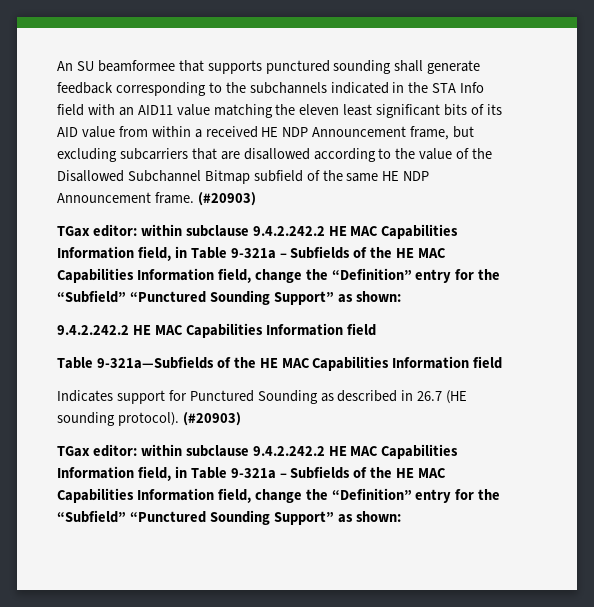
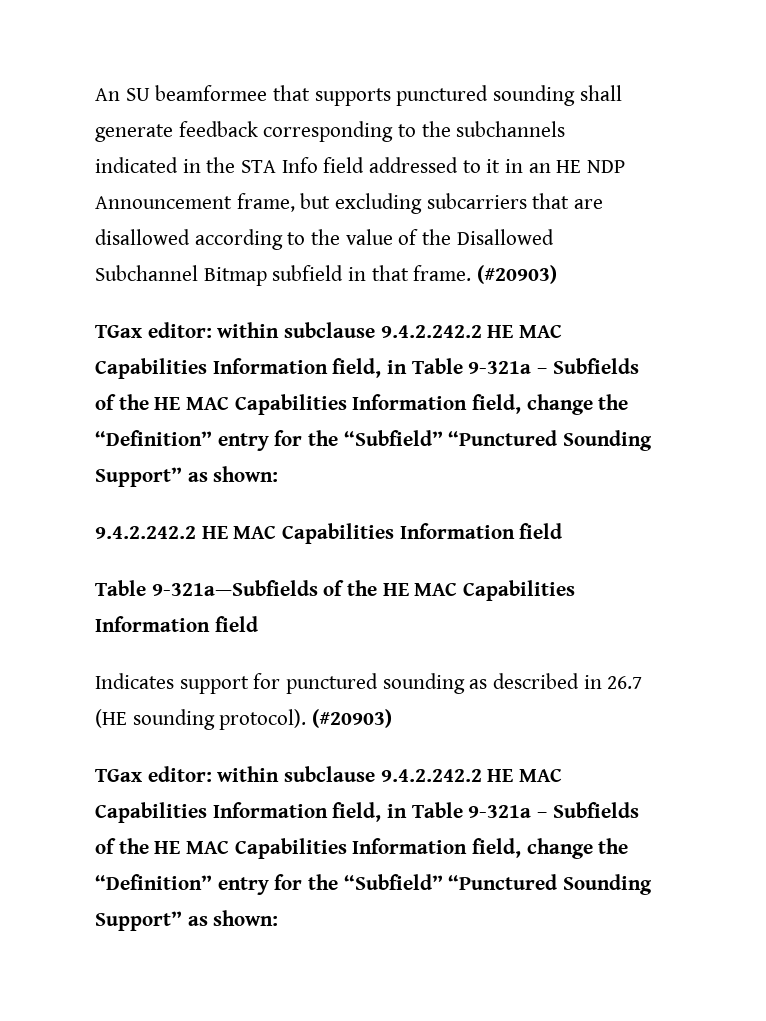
- An SU beamformee that supports punctured sounding shall generate feedback corresponding to the subchannels indicated in the STA Info field with an AID11 value matching the eleven least significant bits of its AID value from within a received HE NDP Announcement frame, but excluding subcarriers that are disallowed according to the value of the Disallowed Subchannel Bitmap subfield of the same HE NDP Announcement frame.
+ An SU beamformee that supports punctured sounding shall generate feedback corresponding to the subchannels indicated in the STA Info field addressed to it in an HE NDP Announcement frame, but excluding subcarriers that are disallowed according to the value of the Disallowed Subchannel Bitmap subfield in that frame.
- Indicates support for Punctured Sounding as described in 26.7 (HE sounding protocol).
+ Indicates support for punctured sounding as described in 26.7 (HE sounding protocol).

